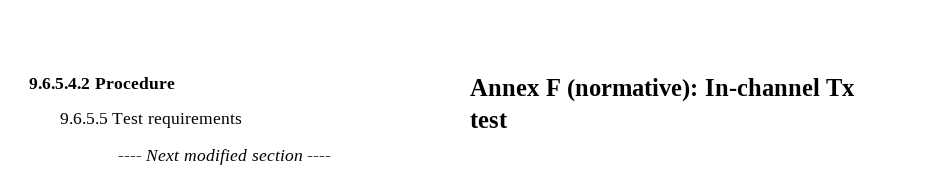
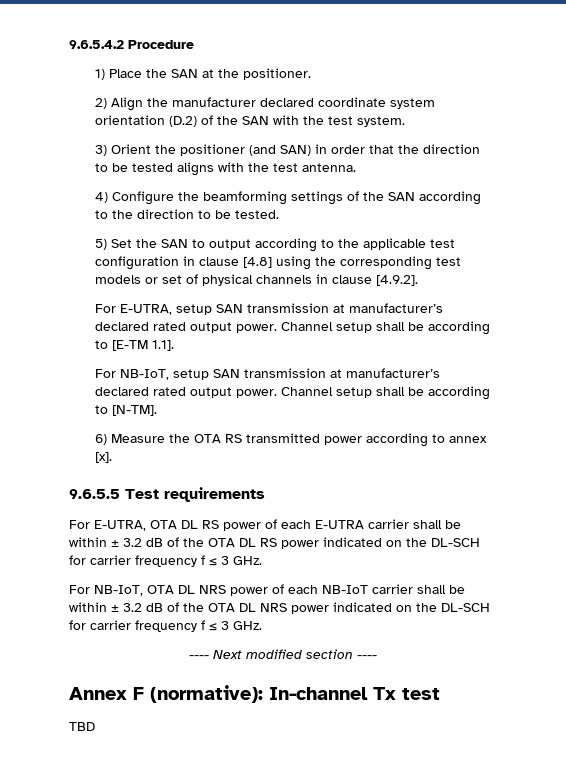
+ 1) Place the SAN at the positioner.
+ 2) Align the manufacturer declared coordinate system orientation (D.2) of the SAN with the test system.
+ 3) Orient the positioner (and SAN) in order that the direction to be tested aligns with the test antenna.
+ 4) Configure the beamforming settings of the SAN according to the direction to be tested.
+ 5) Set the SAN to output according to the applicable test configuration in clause [4.8] using the corresponding test models or set of physical channels in clause [4.9.2].
+ For E-UTRA, setup SAN transmission at manufacturer’s declared rated output power. Channel setup shall be according to [E-TM 1.1].
+ For NB-IoT, setup SAN transmission at manufacturer’s declared rated output power. Channel setup shall be according to [N-TM].
+ 6) Measure the OTA RS transmitted power according to annex [x].
  9.6.5.5 Test requirements
+ For E-UTRA, OTA DL RS power of each E-UTRA carrier shall be within ± 3.2 dB of the OTA DL RS power indicated on the DL-SCH for carrier frequency f ≤ 3 GHz.
+ For NB-IoT, OTA DL NRS power of each NB-IoT carrier shall be within ± 3.2 dB of the OTA DL NRS power indicated on the DL-SCH for carrier frequency f ≤ 3 GHz.
+ TBD

